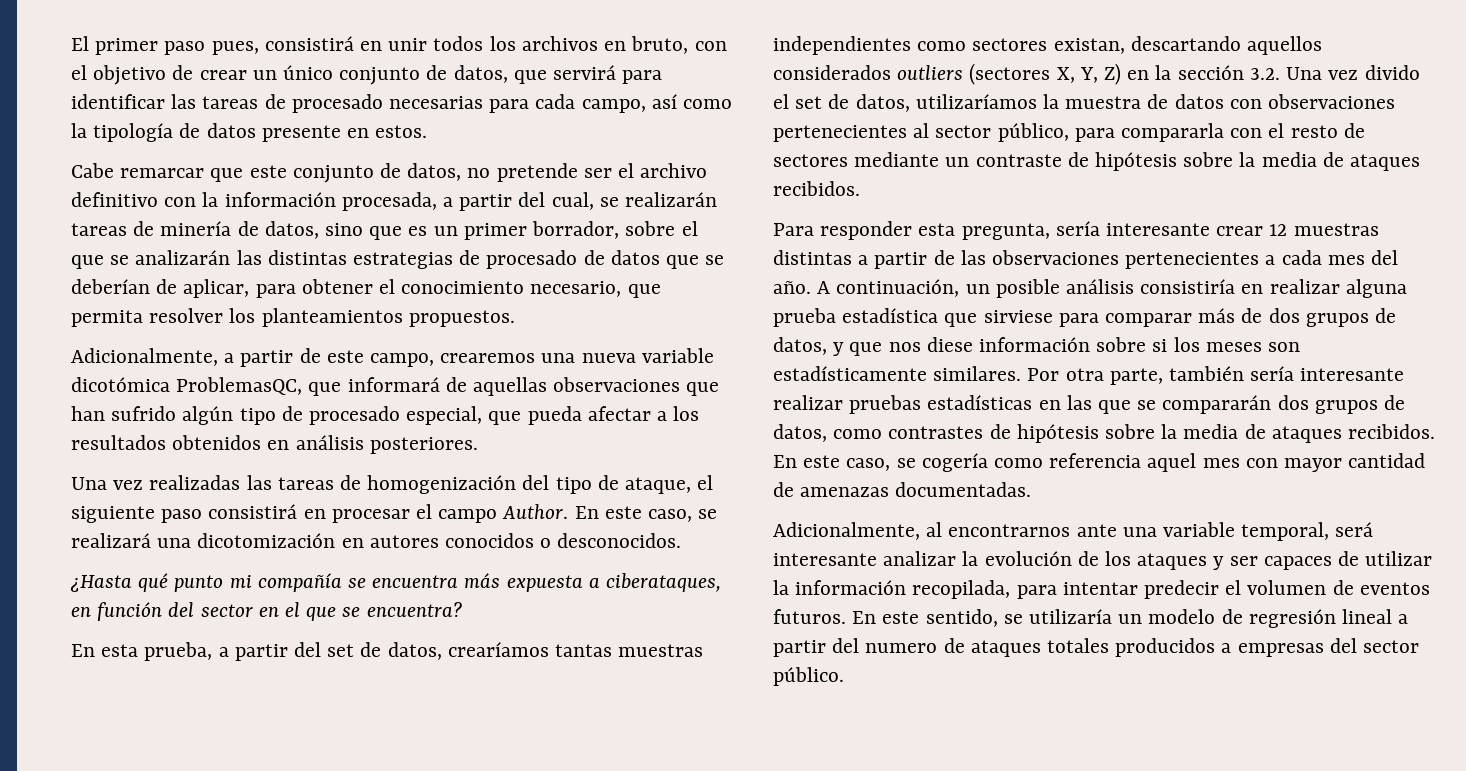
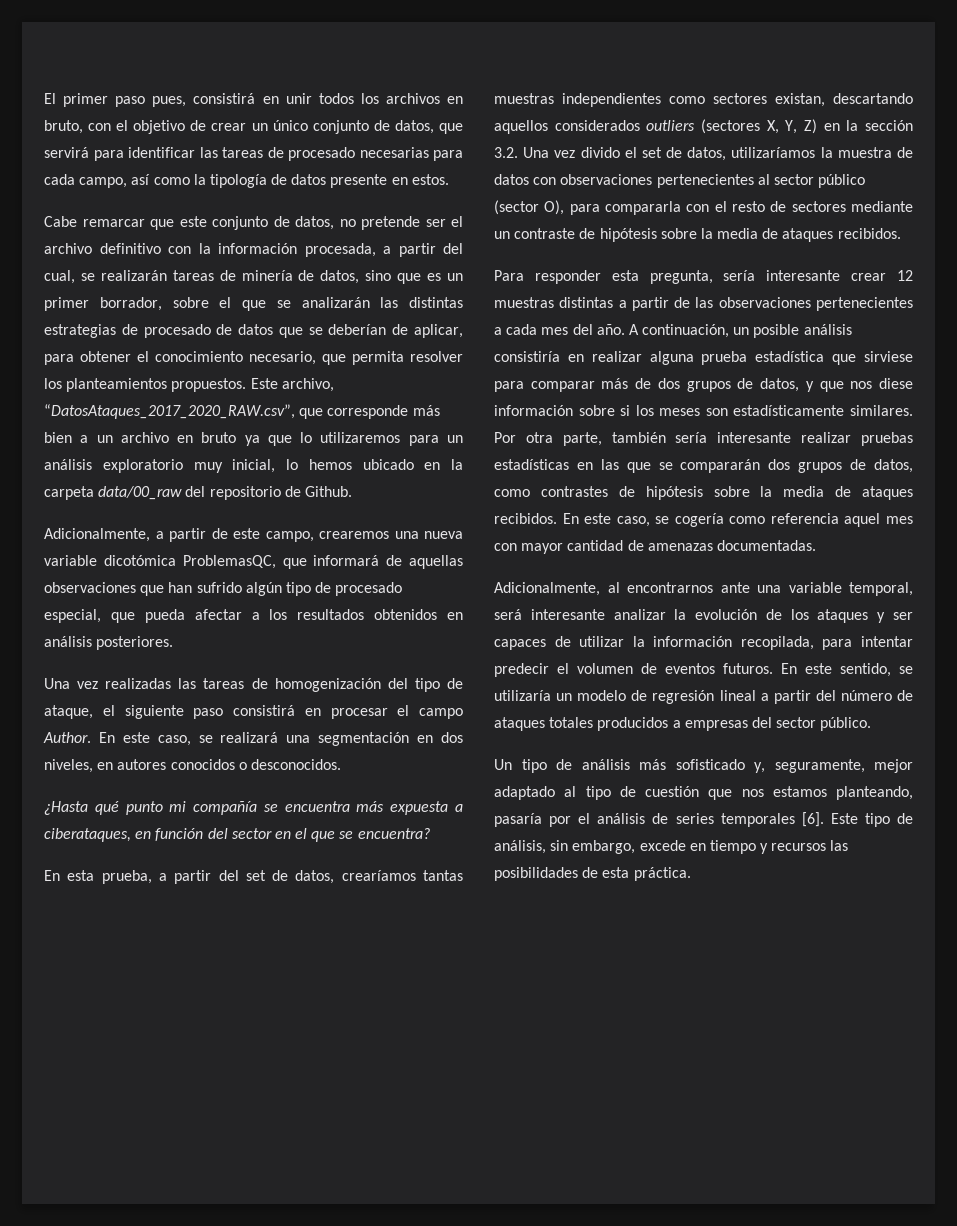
+ Este archivo, “DatosAtaques_2017_2020_RAW.csv”, que corresponde más bien a un archivo en bruto ya que lo utilizaremos para un análisis exploratorio muy inicial, lo hemos ubicado en la carpeta data/00_raw del repositorio de Github.
- En este caso, se realizará una dicotomización en autores conocidos o desconocidos.
+ En este caso, se realizará una segmentación en dos niveles, en autores conocidos o desconocidos.
- En esta prueba, a partir del set de datos, crearíamos tantas muestras independientes como sectores existan, descartando aquellos considerados outliers (sectores X, Y, Z) en la sección 3.2. Una vez divido el set de datos, utilizaríamos la muestra de datos con observaciones pertenecientes al sector público, para compararla con el resto de sectores mediante un contraste de hipótesis sobre la media de ataques recibidos.
+ En esta prueba, a partir del set de datos, crearíamos tantas muestras independientes como sectores existan, descartando aquellos considerados outliers (sectores X, Y, Z) en la sección 3.2. Una vez divido el set de datos, utilizaríamos la muestra de datos con observaciones pertenecientes al sector público (sector O), para compararla con el resto de sectores mediante un contraste de hipótesis sobre la media de ataques recibidos.
- En este sentido, se utilizaría un modelo de regresión lineal a partir del numero de ataques totales producidos a empresas del sector público.
+ En este sentido, se utilizaría un modelo de regresión lineal a partir del número de ataques totales producidos a empresas del sector público.
+ Un tipo de análisis más sofisticado y, seguramente, mejor adaptado al tipo de cuestión que nos estamos planteando, pasaría por el análisis de series temporales [6]. Este tipo de análisis, sin embargo, excede en tiempo y recursos las posibilidades de esta práctica.

